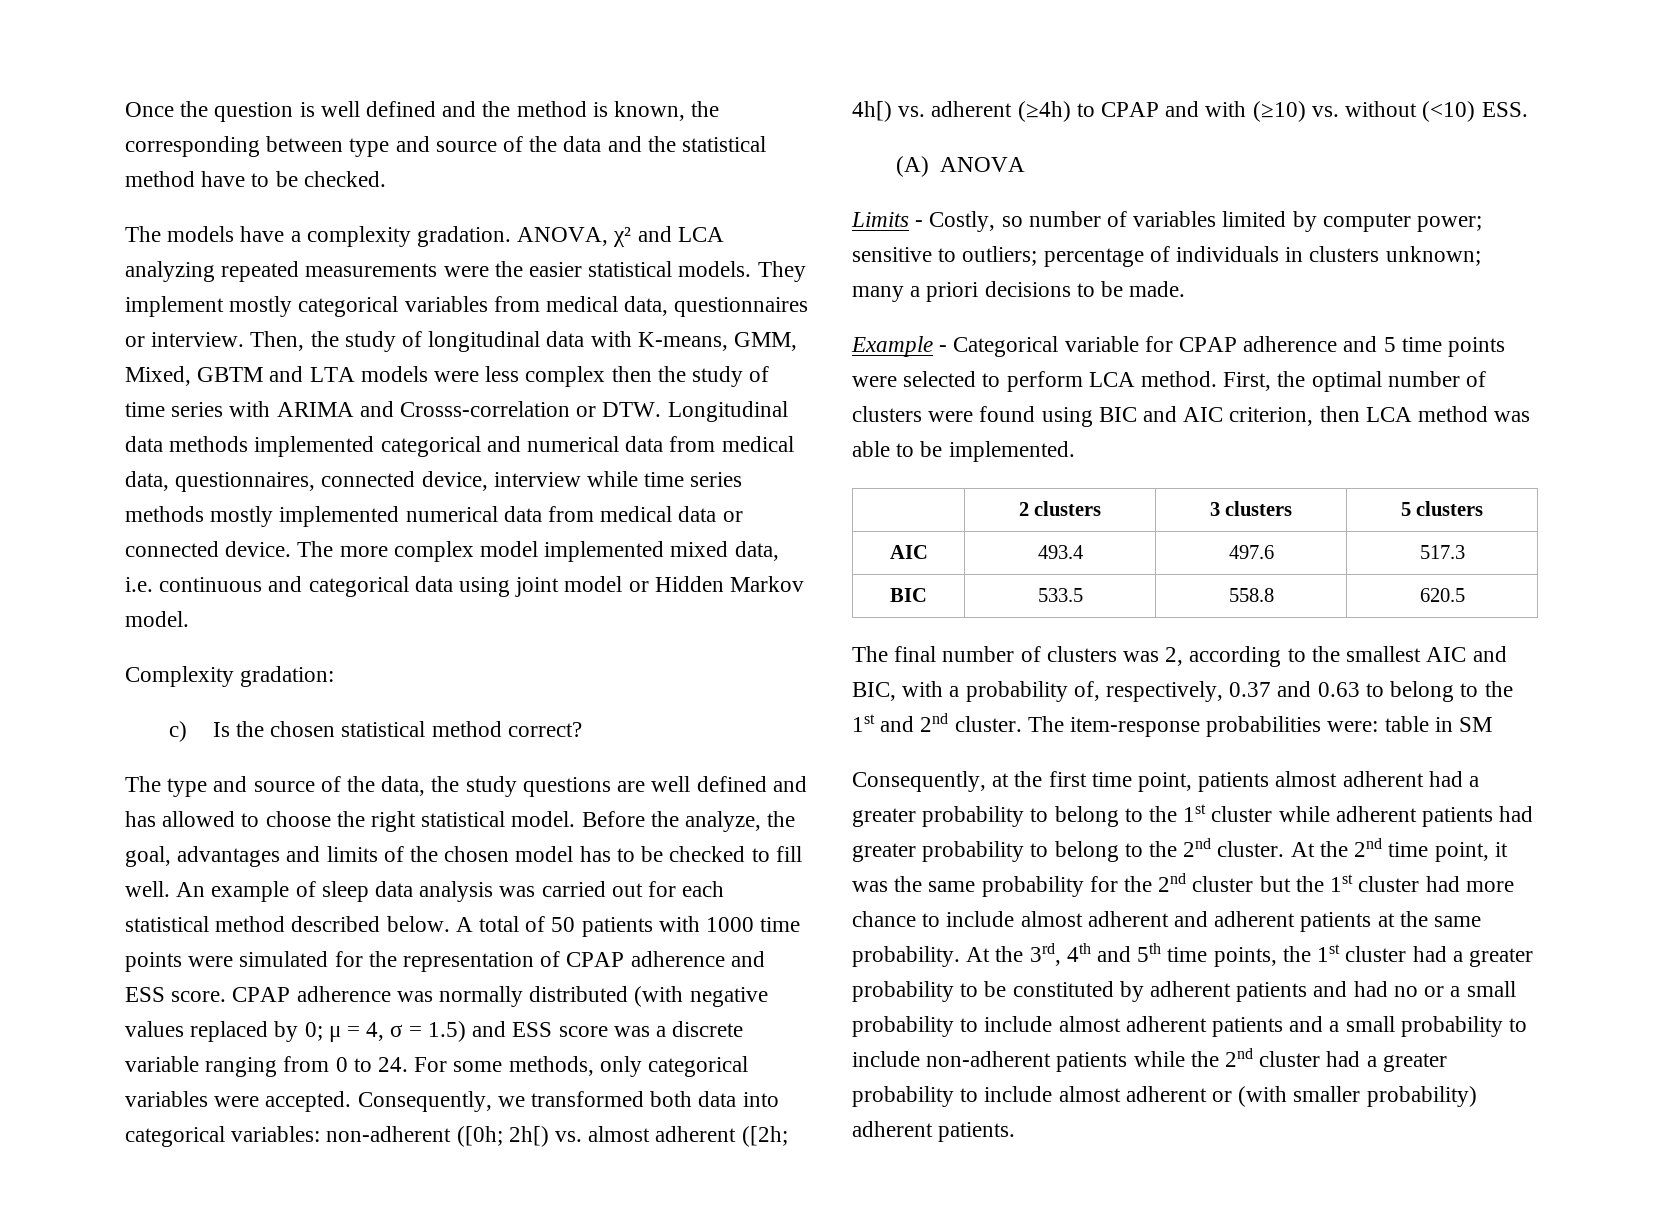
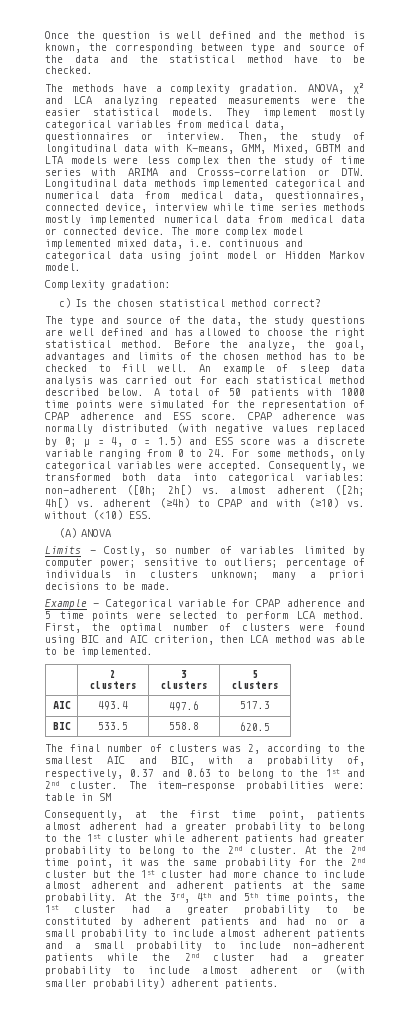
- The models have a complexity gradation.
+ The methods have a complexity gradation.
- The type and source of the data, the study questions are well defined and has allowed to choose the right statistical model.
+ The type and source of the data, the study questions are well defined and has allowed to choose the right statistical method.
- Before the analyze, the goal, advantages and limits of the chosen model has to be checked to fill well.
+ Before the analyze, the goal, advantages and limits of the chosen method has to be checked to fill well.

